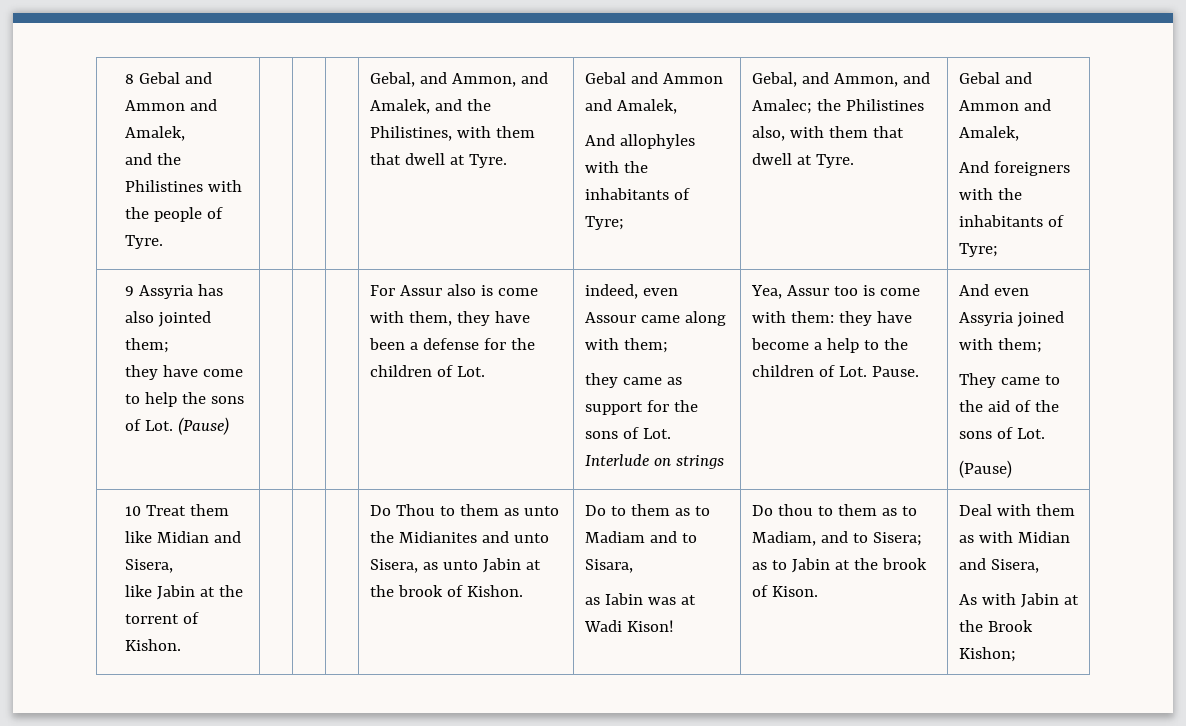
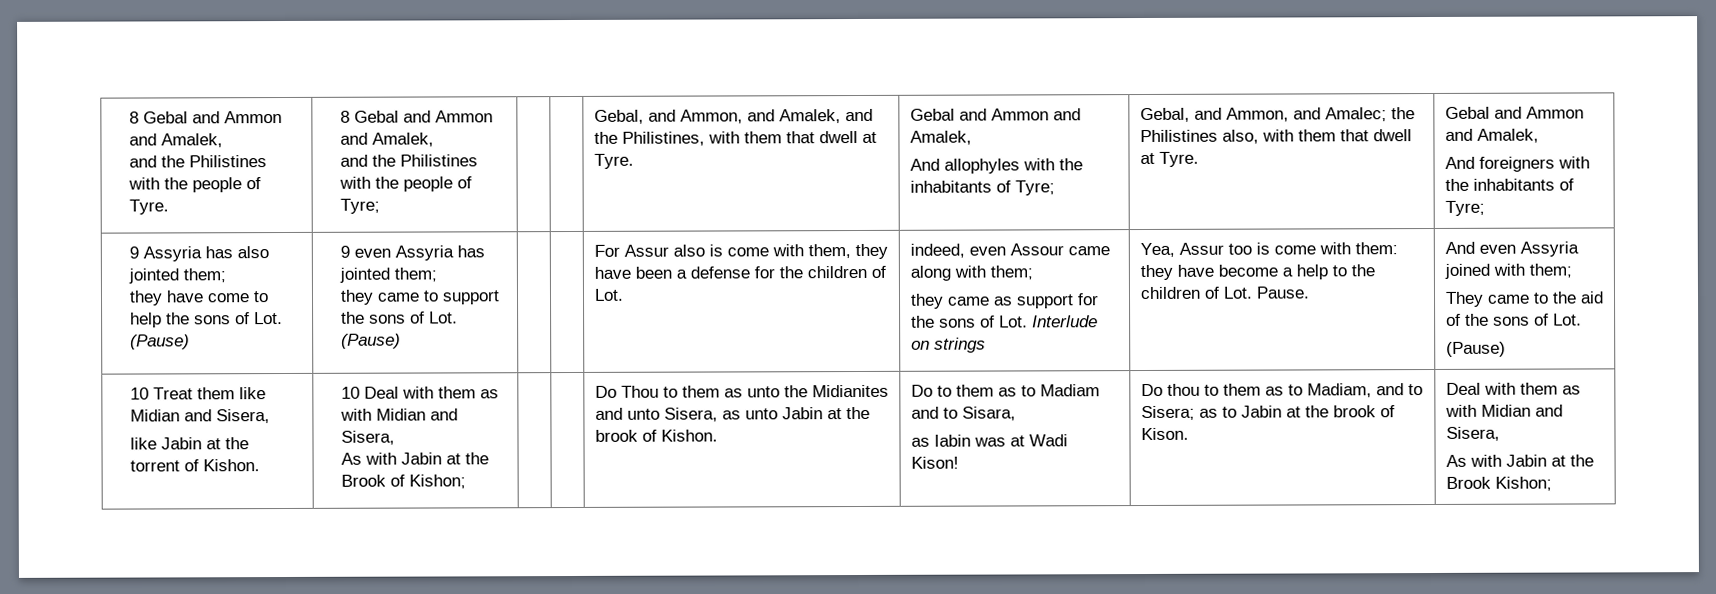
- and the Philistines with the people of Tyre.
+ and the Philistines with the people of Tyre. | 8 Gebal and Ammon and Amalek,
+ and the Philistines with the people of Tyre;
+ 9 even Assyria has jointed them;
+ they came to support the sons of Lot. (Pause)
+ 10 Deal with them as with Midian and Sisera,
+ As with Jabin at the Brook of Kishon;

